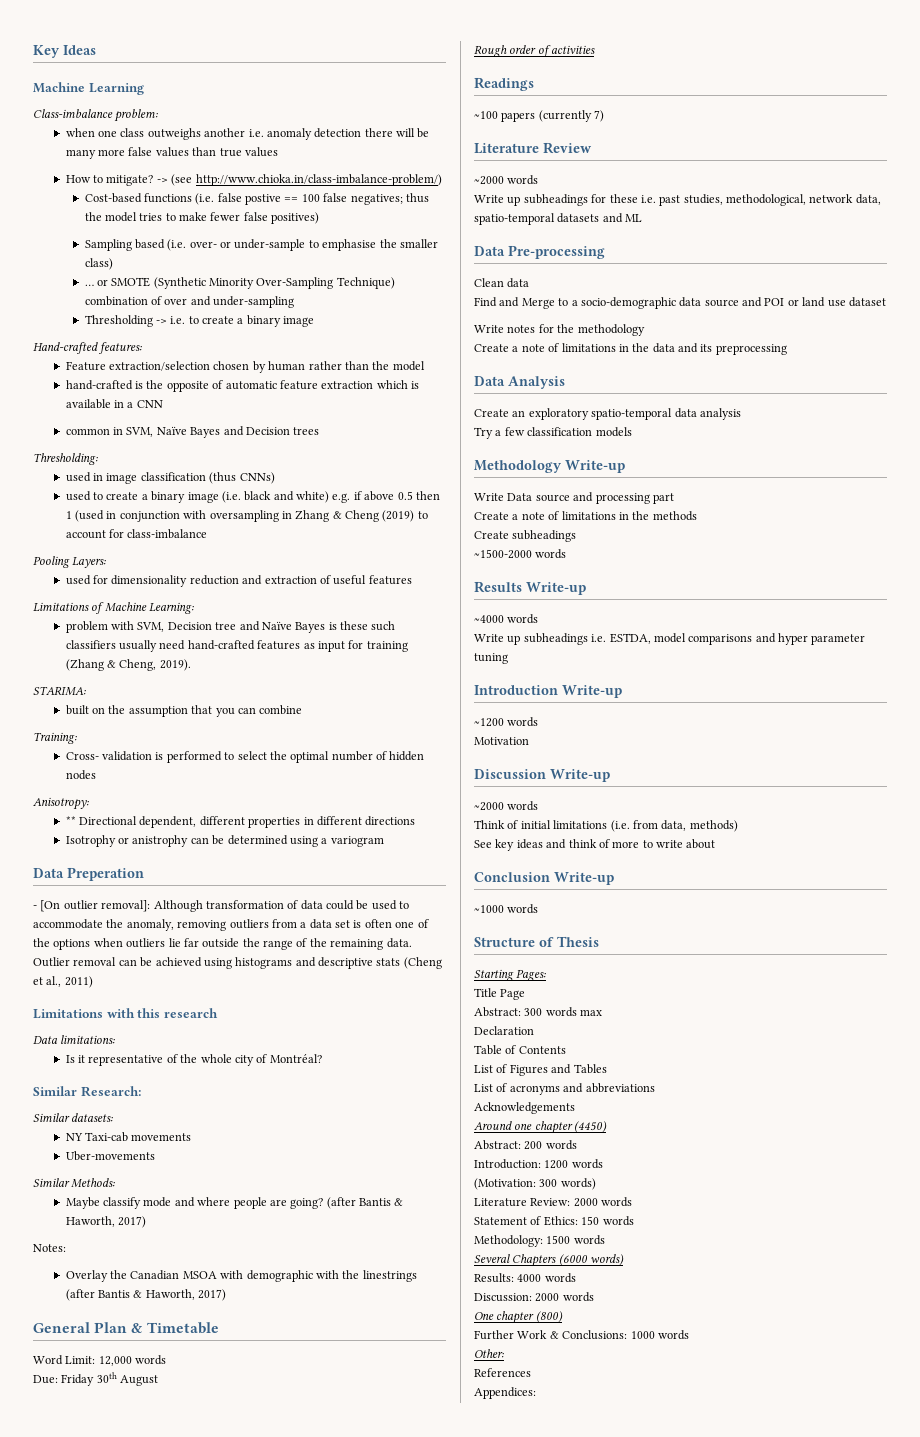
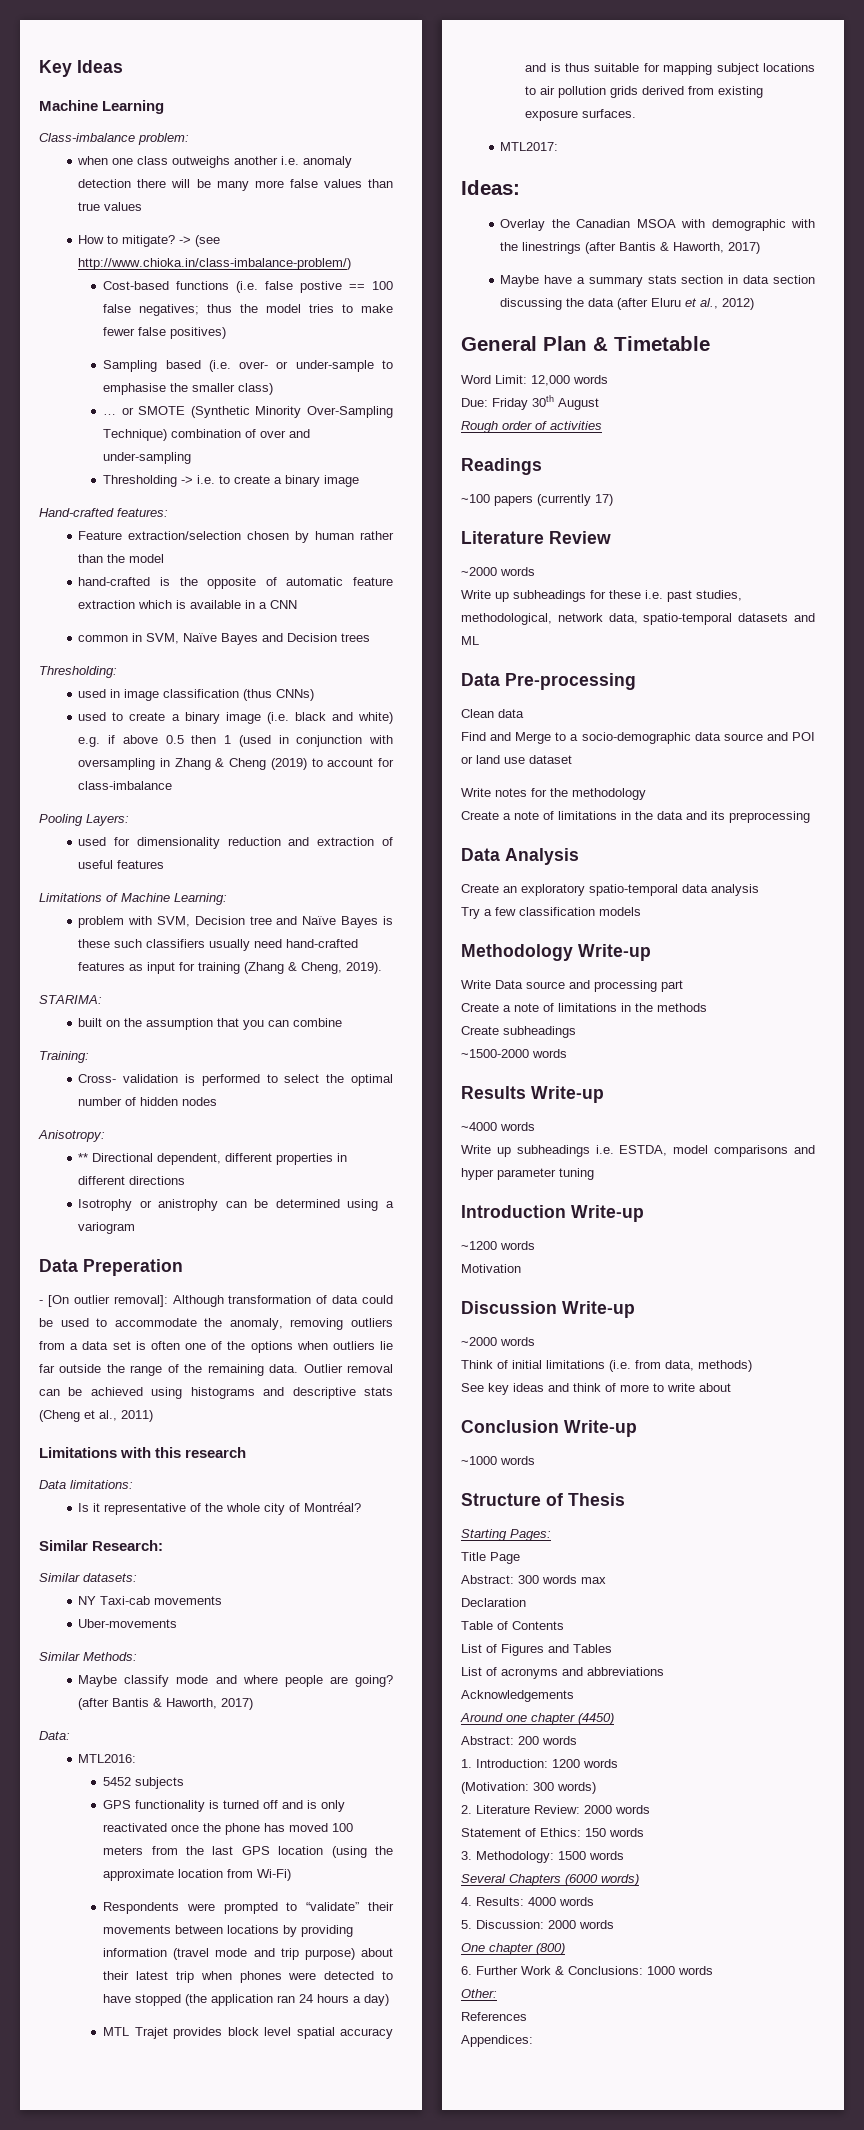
- Notes:
+ Data:
+ MTL2016:
+ 5452 subjects
+ GPS functionality is turned off and is only reactivated once the phone has moved 100 meters from the last GPS location (using the approximate location from Wi-Fi)
+ Respondents were prompted to “validate” their movements between locations by providing information (travel mode and trip purpose) about their latest trip when phones were detected to have stopped (the application ran 24 hours a day)
+ MTL Trajet provides block level spatial accuracy and is thus suitable for mapping subject locations to air pollution grids derived from existing exposure surfaces.
+ MTL2017:
+ Ideas:
+ Maybe have a summary stats section in data section discussing the data (after Eluru et al., 2012)
- ~100 papers (currently 7)
+ ~100 papers (currently 17)
- Introduction: 1200 words
+ 1. Introduction: 1200 words
- Literature Review: 2000 words
+ 2. Literature Review: 2000 words
- Methodology: 1500 words
+ 3. Methodology: 1500 words
- Results: 4000 words
+ 4. Results: 4000 words
- Discussion: 2000 words
+ 5. Discussion: 2000 words
- Further Work & Conclusions: 1000 words
+ 6. Further Work & Conclusions: 1000 words

